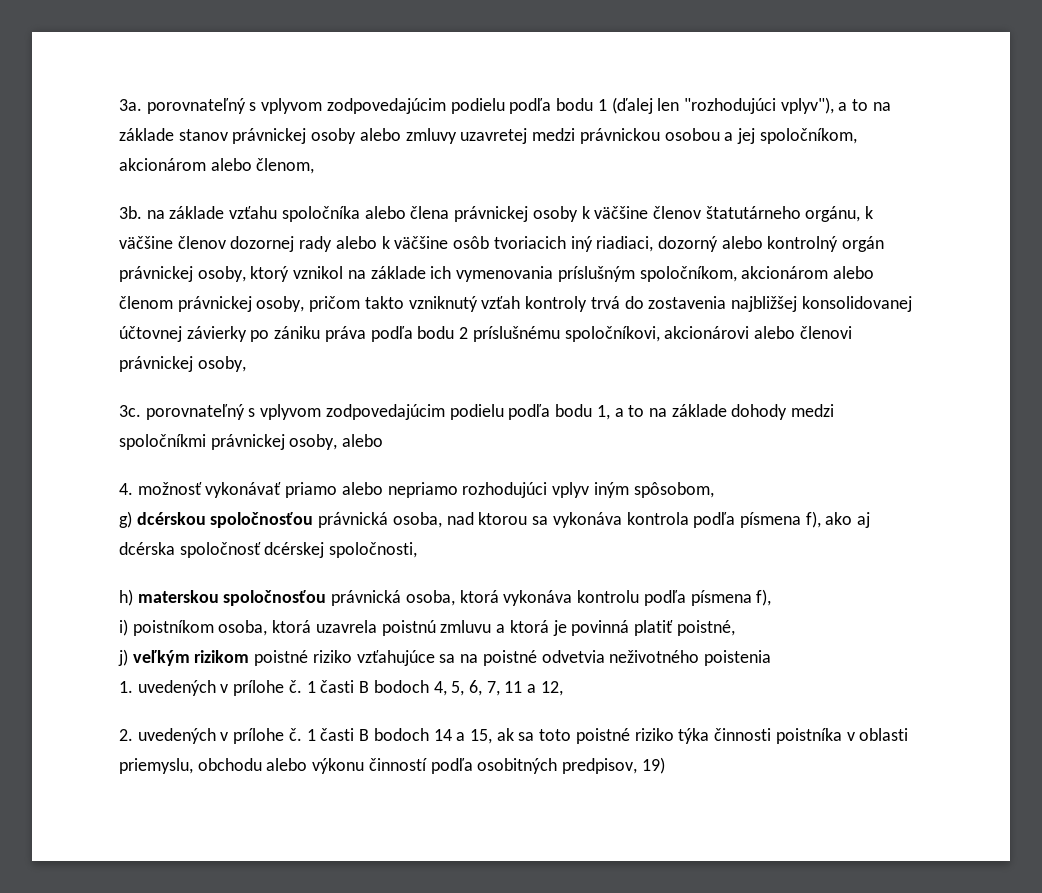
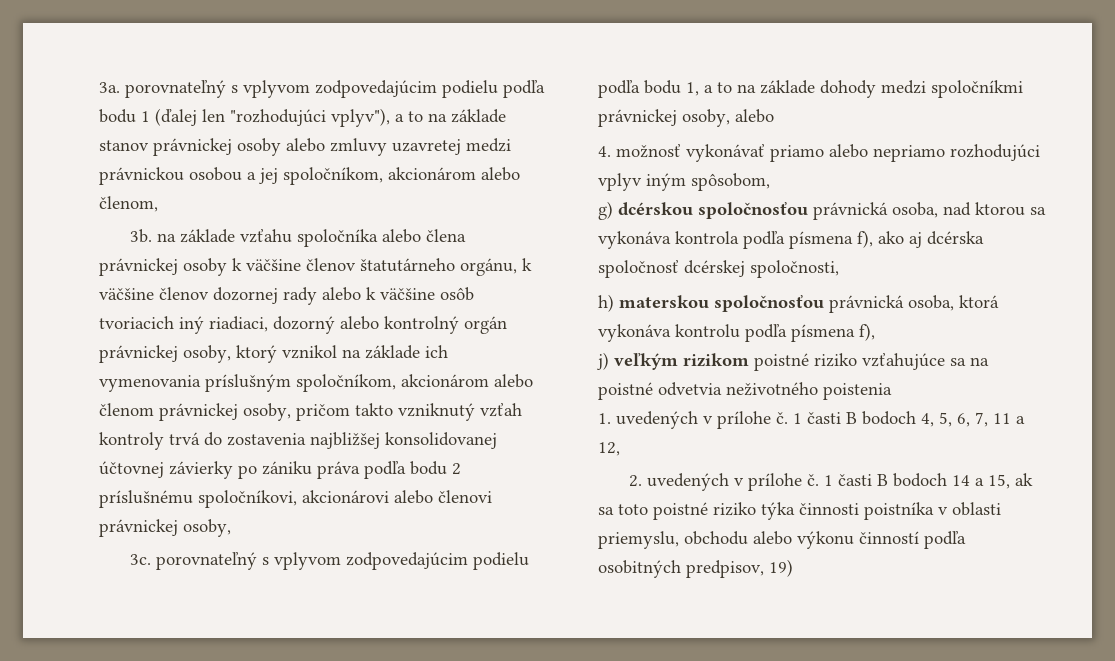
- i) poistníkom osoba, ktorá uzavrela poistnú zmluvu a ktorá je povinná platiť poistné,

